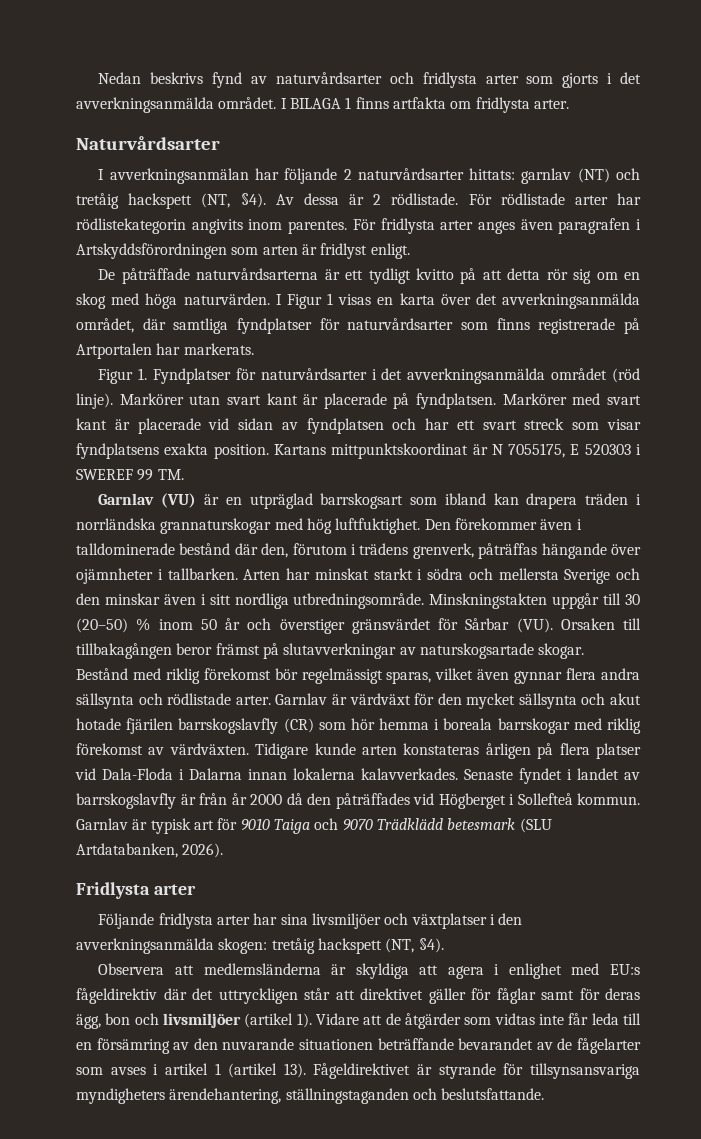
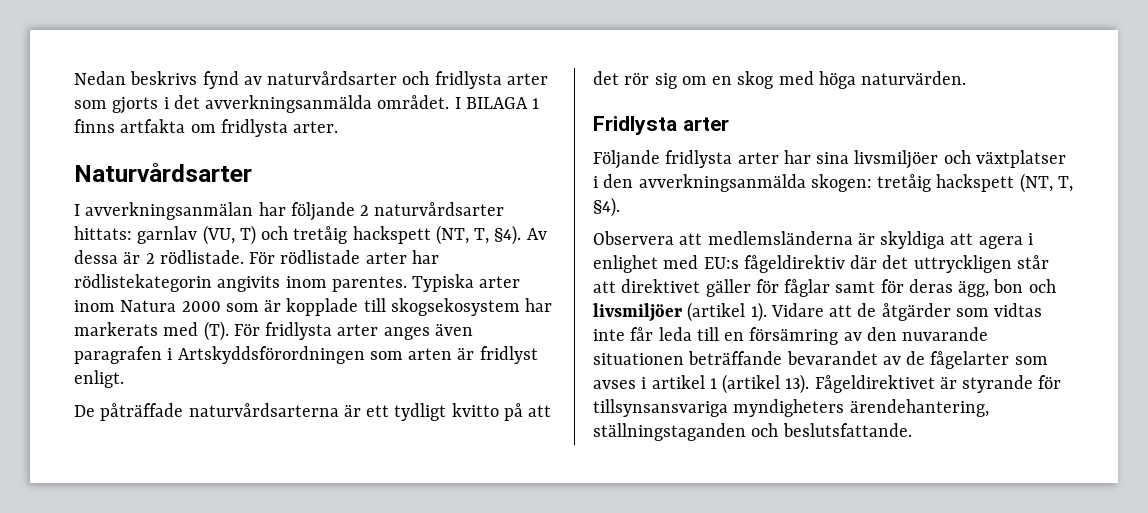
- I avverkningsanmälan har följande 2 naturvårdsarter hittats: garnlav (NT) och tretåig hackspett (NT, §4).
+ I avverkningsanmälan har följande 2 naturvårdsarter hittats: garnlav (VU, T) och tretåig hackspett (NT, T, §4).
- För fridlysta arter anges även paragrafen i Artskyddsförordningen som arten är fridlyst enligt.
+ Typiska arter inom Natura 2000 som är kopplade till skogsekosystem har markerats med (T). För fridlysta arter anges även paragrafen i Artskyddsförordningen som arten är fridlyst enligt.
- De påträffade naturvårdsarterna är ett tydligt kvitto på att detta rör sig om en skog med höga naturvärden. I Figur 1 visas en karta över det avverkningsanmälda området, där samtliga fyndplatser för naturvårdsarter som finns registrerade på Artportalen har markerats.
- Figur 1. Fyndplatser för naturvårdsarter i det avverkningsanmälda området (röd linje). Markörer utan svart kant är placerade på fyndplatsen. Markörer med svart kant är placerade vid sidan av fyndplatsen och har ett svart streck som visar fyndplatsens exakta position. Kartans mittpunktskoordinat är N 7055175, E 520303 i SWEREF 99 TM.
- Garnlav (VU) är en utpräglad barrskogsart som ibland kan drapera träden i norrländska grannaturskogar med hög luftfuktighet. Den förekommer även i talldominerade bestånd där den, förutom i trädens grenverk, påträffas hängande över ojämnheter i tallbarken. Arten har minskat starkt i södra och mellersta Sverige och den minskar även i sitt nordliga utbredningsområde. Minskningstakten uppgår till 30 (20–50) % inom 50 år och överstiger gränsvärdet för Sårbar (VU). Orsaken till tillbakagången beror främst på slutavverkningar av naturskogsartade skogar. Bestånd med riklig förekomst bör regelmässigt sparas, vilket även gynnar flera andra sällsynta och rödlistade arter. Garnlav är värdväxt för den mycket sällsynta och akut hotade fjärilen barrskogslavfly (CR) som hör hemma i boreala barrskogar med riklig förekomst av värdväxten. Tidigare kunde arten konstateras årligen på flera platser vid Dala-Floda i Dalarna innan lokalerna kalavverkades. Senaste fyndet i landet av barrskogslavfly är från år 2000 då den påträffades vid Högberget i Sollefteå kommun. Garnlav är typisk art för 9010 Taiga och 9070 Trädklädd betesmark (SLU Artdatabanken, 2026).
+ De påträffade naturvårdsarterna är ett tydligt kvitto på att det rör sig om en skog med höga naturvärden.
- Följande fridlysta arter har sina livsmiljöer och växtplatser i den avverkningsanmälda skogen: tretåig hackspett (NT, §4).
+ Följande fridlysta arter har sina livsmiljöer och växtplatser i den avverkningsanmälda skogen: tretåig hackspett (NT, T, §4).

